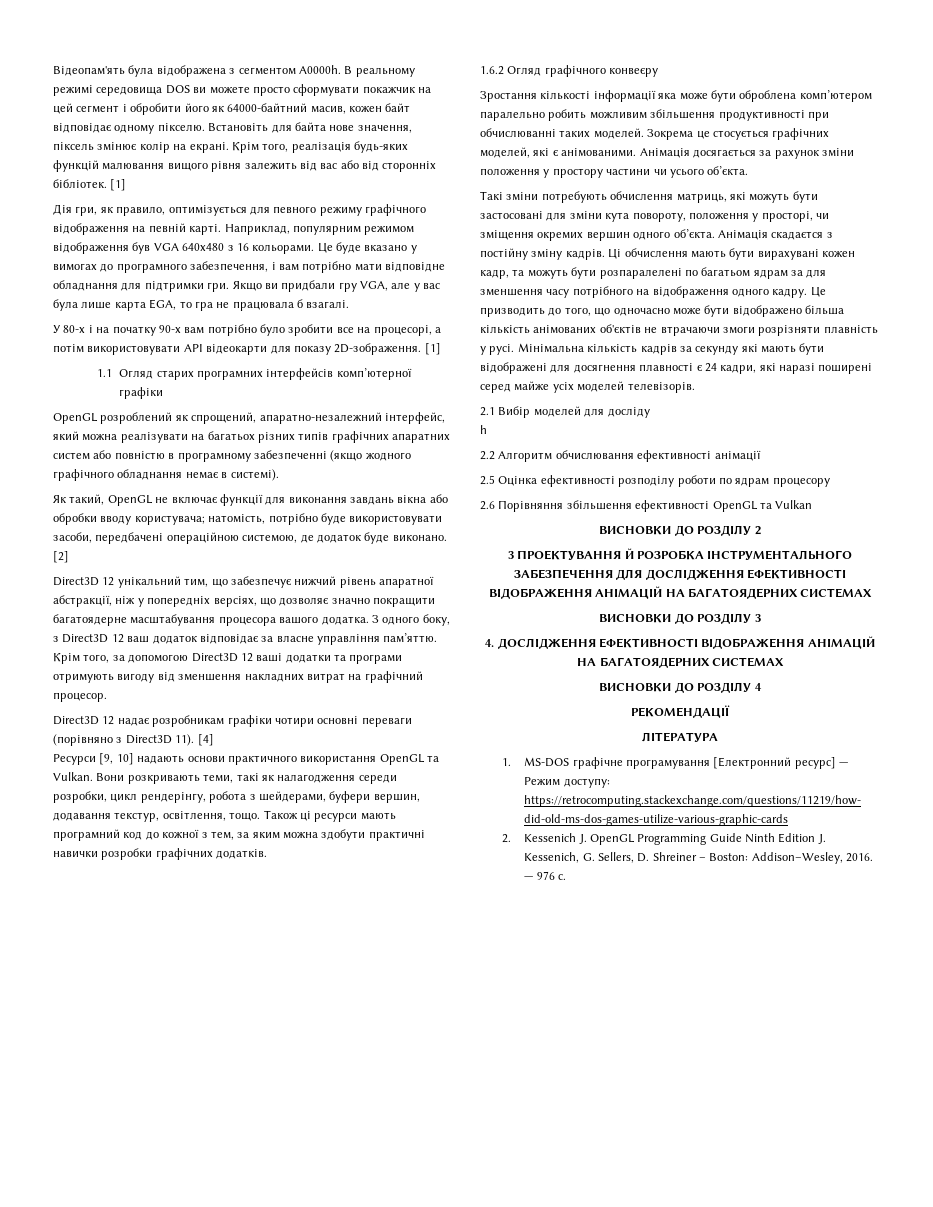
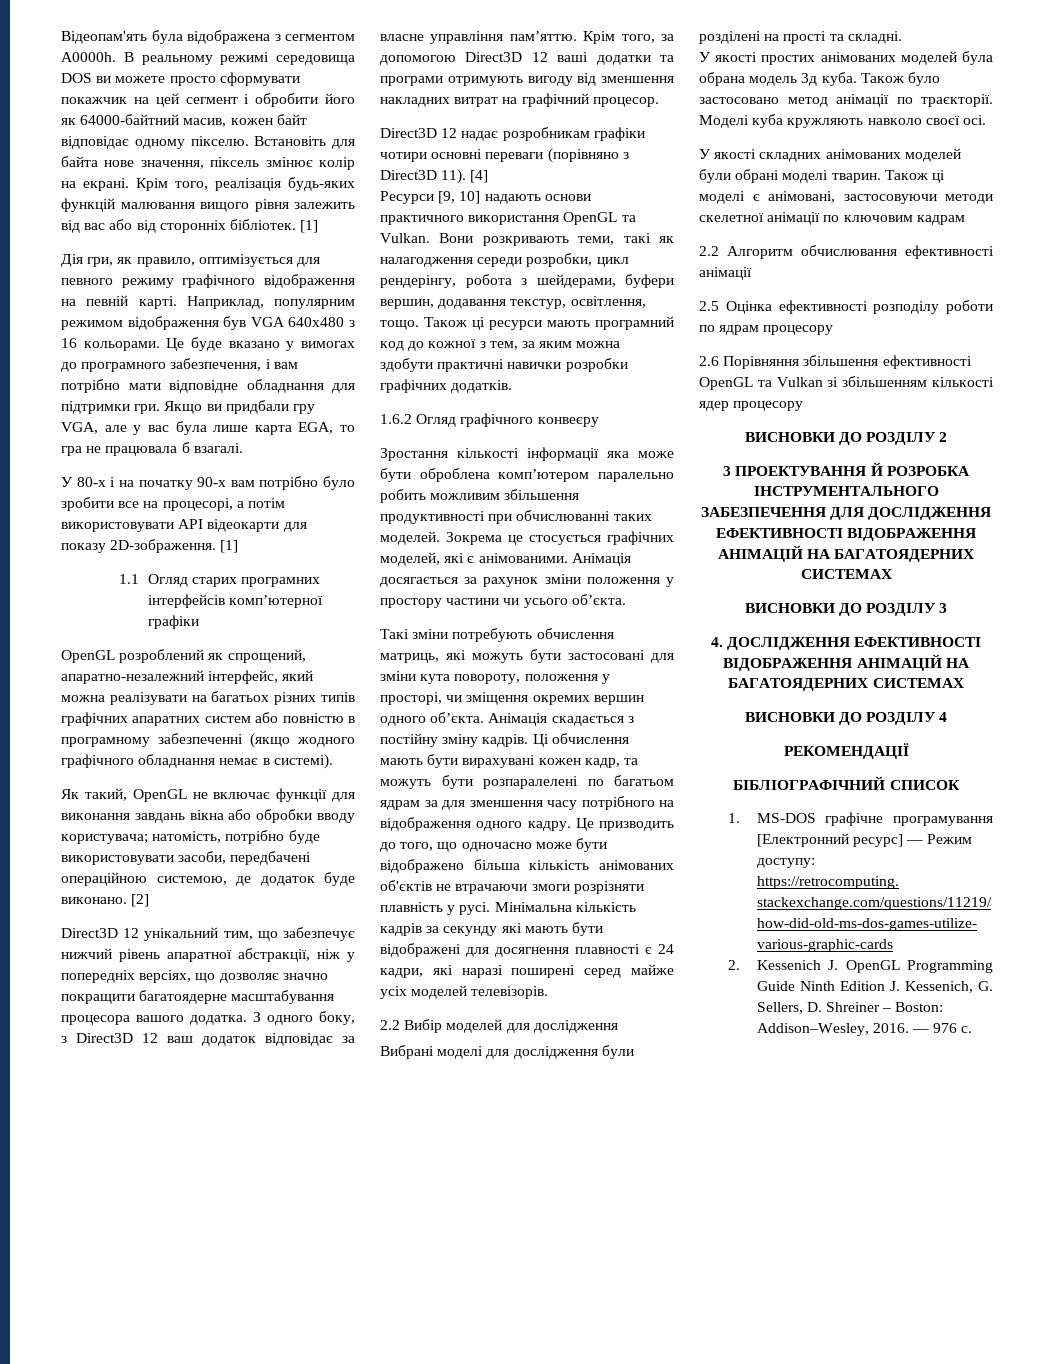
- Анімація скадаєтся з постійну зміну кадрів.
+ Анімація скадається з постійну зміну кадрів.
- 2.1 Вибір моделей для досліду
- h
+ 2.2 Вибір моделей для дослідження
+ Вибрані моделі для дослідження були розділені на прості та складні.
+ У якості простих анімованих моделей була обрана модель 3д куба. Також було застосовано метод анімації по траєкторії. Моделі куба кружляють навколо своєї осі.
+ У якості складних анімованих моделей були обрані моделі тварин. Також ці моделі є анімовані, застосовуючи методи скелетної анімації по ключовим кадрам
- 2.6 Порівняння збільшення ефективності OpenGL та Vulkan
+ 2.6 Порівняння збільшення ефективності OpenGL та Vulkan зі збільшенням кількості ядер процесору
- ЛІТЕРАТУРА
+ БІБЛІОГРАФІЧНИЙ СПИСОК

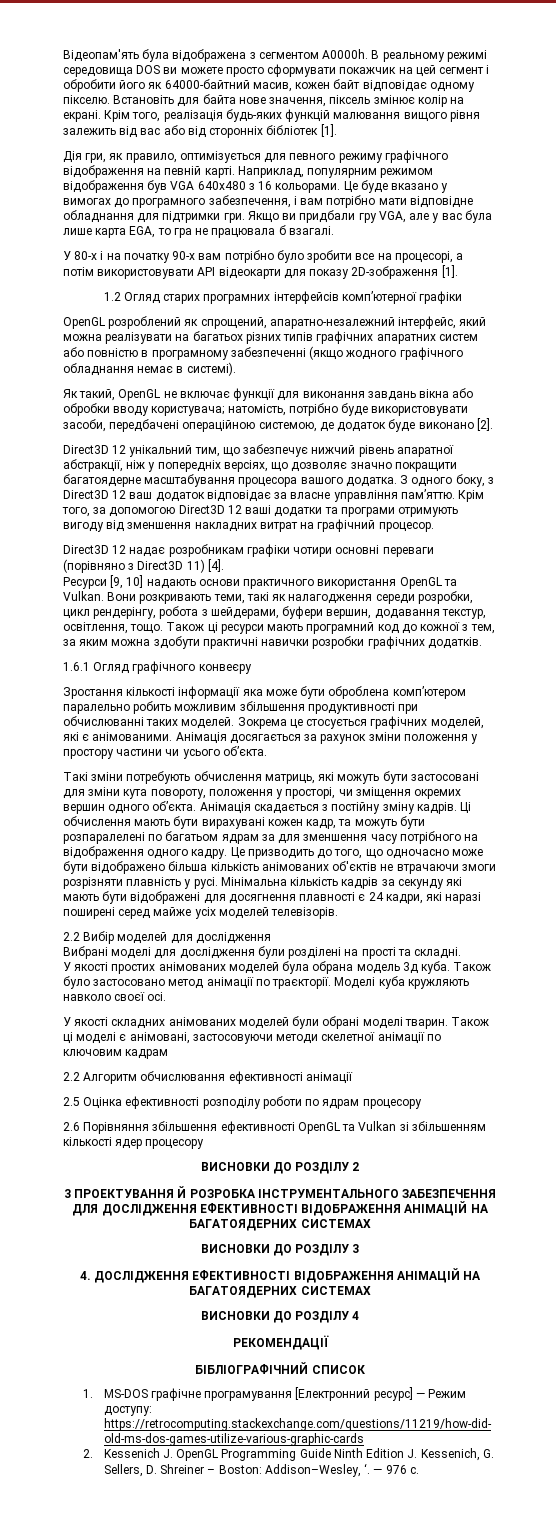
- Крім того, реалізація будь-яких функцій малювання вищого рівня залежить від вас або від сторонніх бібліотек. [1]
+ Крім того, реалізація будь-яких функцій малювання вищого рівня залежить від вас або від сторонніх бібліотек [1].
- У 80-х і на початку 90-х вам потрібно було зробити все на процесорі, а потім використовувати API відеокарти для показу 2D-зображення. [1]
- 1.1 Огляд старих програмних інтерфейсів комп’ютерної графіки
+ У 80-х і на початку 90-х вам потрібно було зробити все на процесорі, а потім використовувати API відеокарти для показу 2D-зображення [1].
+ 1.2 Огляд старих програмних інтерфейсів комп’ютерної графіки
- Як такий, OpenGL не включає функції для виконання завдань вікна або обробки вводу користувача; натомість, потрібно буде використовувати засоби, передбачені операційною системою, де додаток буде виконано. [2]
+ Як такий, OpenGL не включає функції для виконання завдань вікна або обробки вводу користувача; натомість, потрібно буде використовувати засоби, передбачені операційною системою, де додаток буде виконано [2].
- Direct3D 12 надає розробникам графіки чотири основні переваги (порівняно з Direct3D 11). [4]
+ Direct3D 12 надає розробникам графіки чотири основні переваги (порівняно з Direct3D 11) [4].
- 1.6.2 Огляд графічного конвеєру
+ 1.6.1 Огляд графічного конвеєру
- 2. Kessenich J. OpenGL Programming Guide Ninth Edition J. Kessenich, G. Sellers, D. Shreiner – Boston: Addison–Wesley, 2016.
+ 2. Kessenich J. OpenGL Programming Guide Ninth Edition J. Kessenich, G. Sellers, D. Shreiner – Boston: Addison–Wesley, ‘.

